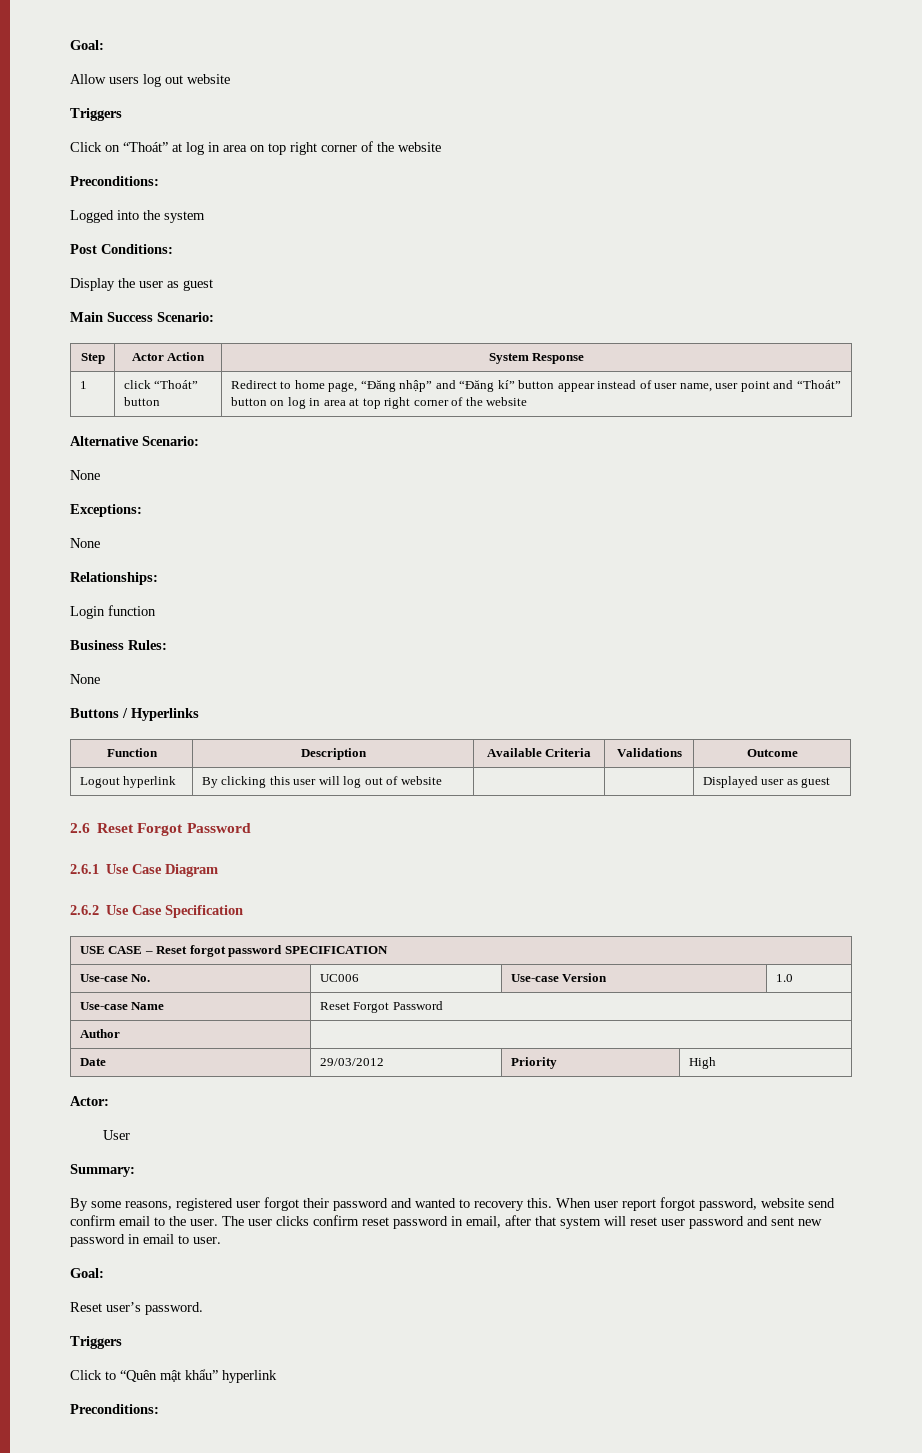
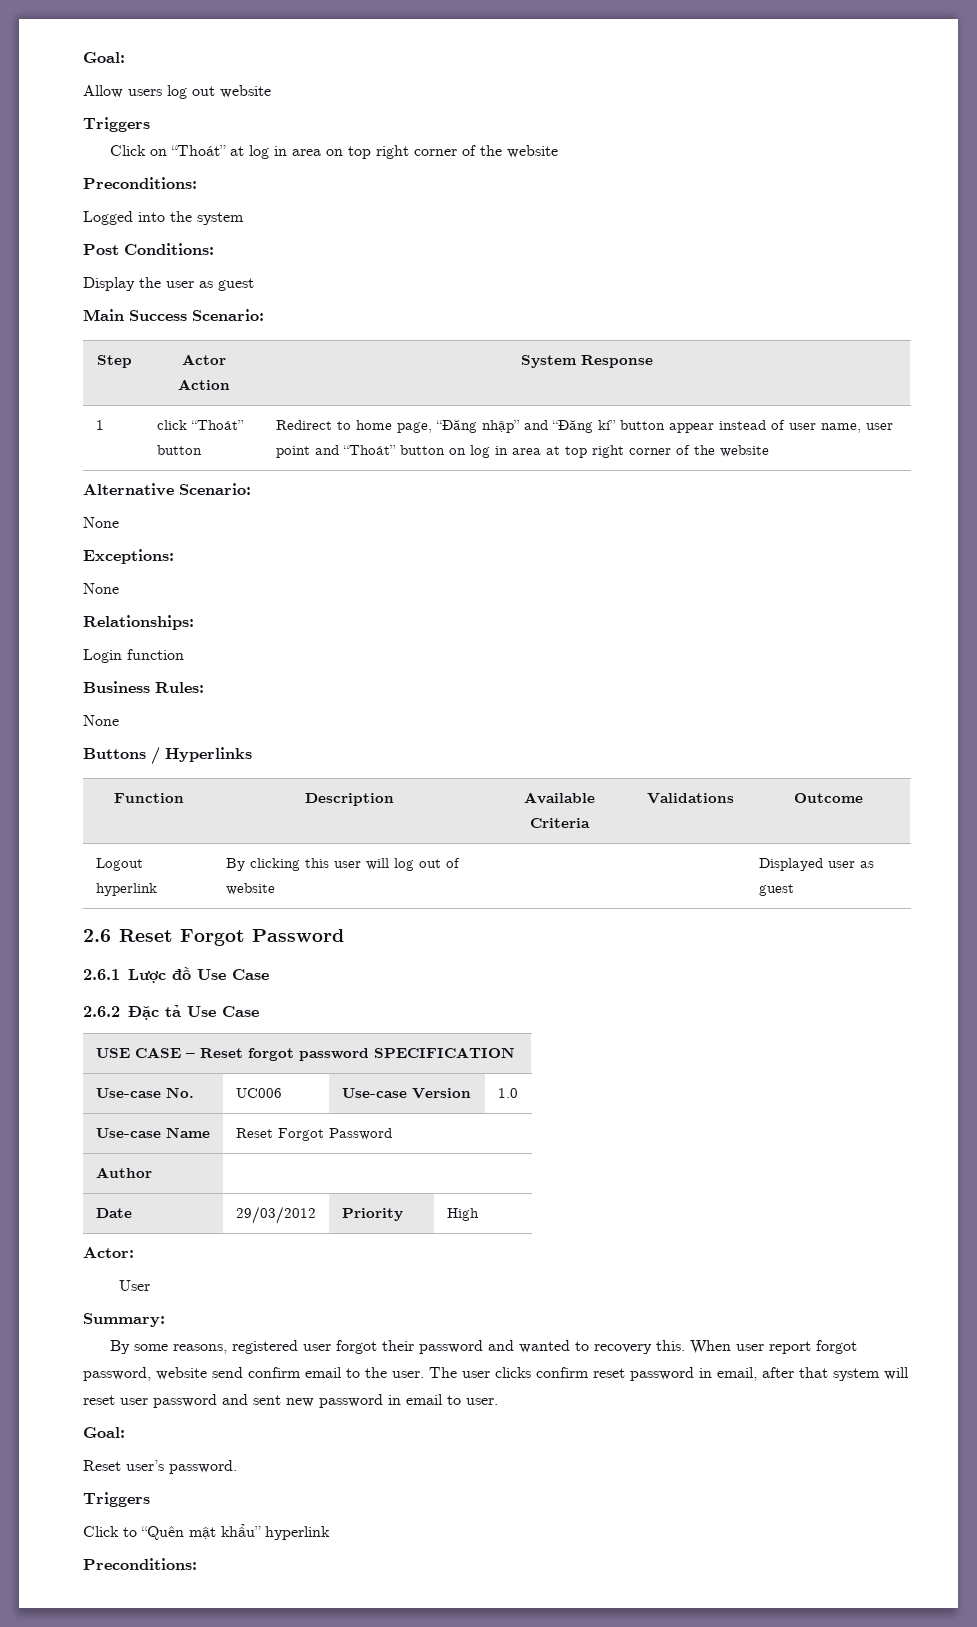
- 2.6.1 Use Case Diagram
+ 2.6.1 Lược đồ Use Case
- 2.6.2 Use Case Specification
+ 2.6.2 Đặc tả Use Case

